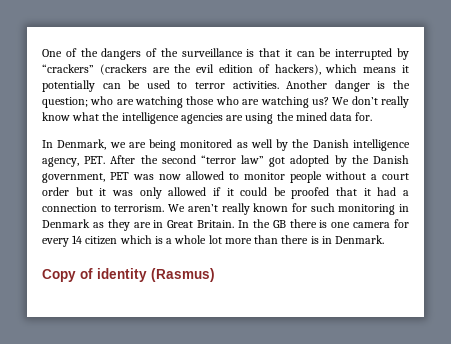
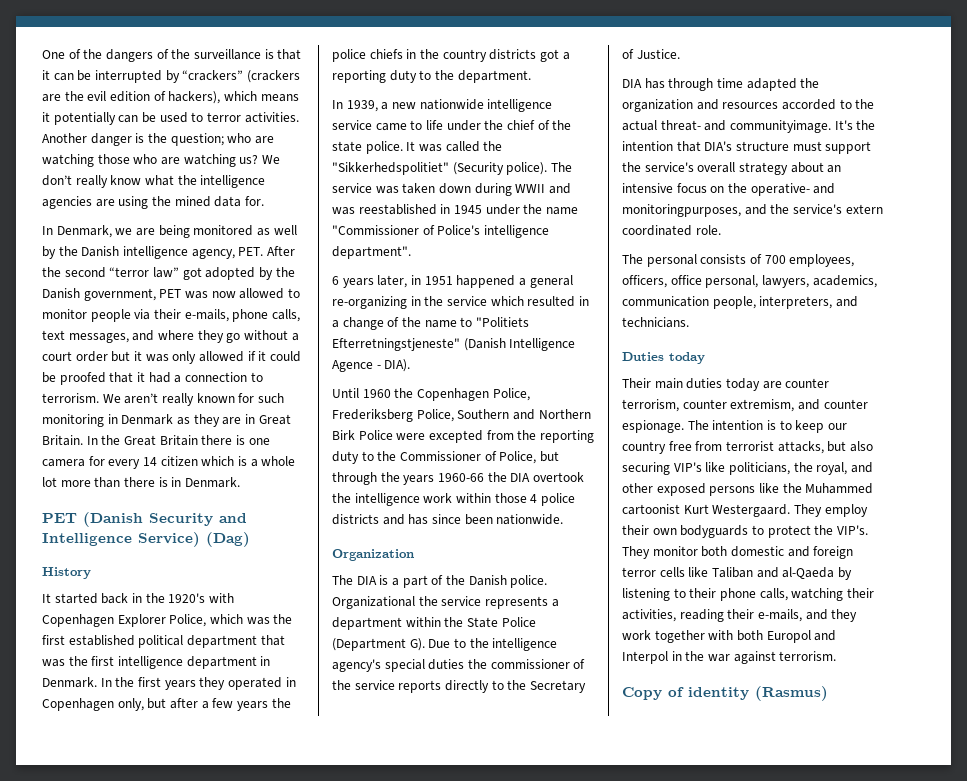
- In Denmark, we are being monitored as well by the Danish intelligence agency, PET. After the second “terror law” got adopted by the Danish government, PET was now allowed to monitor people without a court order but it was only allowed if it could be proofed that it had a connection to terrorism.
+ In Denmark, we are being monitored as well by the Danish intelligence agency, PET. After the second “terror law” got adopted by the Danish government, PET was now allowed to monitor people via their e-mails, phone calls, text messages, and where they go without a court order but it was only allowed if it could be proofed that it had a connection to terrorism.
- In the GB there is one camera for every 14 citizen which is a whole lot more than there is in Denmark.
+ In the Great Britain there is one camera for every 14 citizen which is a whole lot more than there is in Denmark.
+ PET (Danish Security and Intelligence Service) (Dag)
+ History
+ It started back in the 1920's with Copenhagen Explorer Police, which was the first established political department that was the first intelligence department in Denmark. In the first years they operated in Copenhagen only, but after a few years the police chiefs in the country districts got a reporting duty to the department.
+ In 1939, a new nationwide intelligence service came to life under the chief of the state police. It was called the "Sikkerhedspolitiet" (Security police). The service was taken down during WWII and was reestablished in 1945 under the name "Commissioner of Police's intelligence department".
+ 6 years later, in 1951 happened a general re-organizing in the service which resulted in a change of the name to "Politiets Efterretningstjeneste" (Danish Intelligence Agence - DIA).
+ Until 1960 the Copenhagen Police, Frederiksberg Police, Southern and Northern Birk Police were excepted from the reporting duty to the Commissioner of Police, but through the years 1960-66 the DIA overtook the intelligence work within those 4 police districts and has since been nationwide.
+ Organization
+ The DIA is a part of the Danish police. Organizational the service represents a department within the State Police (Department G). Due to the intelligence agency's special duties the commissioner of the service reports directly to the Secretary of Justice.
+ DIA has through time adapted the organization and resources accorded to the actual threat- and communityimage. It's the intention that DIA's structure must support the service's overall strategy about an intensive focus on the operative- and monitoringpurposes, and the service's extern coordinated role.
+ The personal consists of 700 employees, officers, office personal, lawyers, academics, communication people, interpreters, and technicians.
+ Duties today
+ Their main duties today are counter terrorism, counter extremism, and counter espionage. The intention is to keep our country free from terrorist attacks, but also securing VIP's like politicians, the royal, and other exposed persons like the Muhammed cartoonist Kurt Westergaard. They employ their own bodyguards to protect the VIP's. They monitor both domestic and foreign terror cells like Taliban and al-Qaeda by listening to their phone calls, watching their activities, reading their e-mails, and they work together with both Europol and Interpol in the war against terrorism.

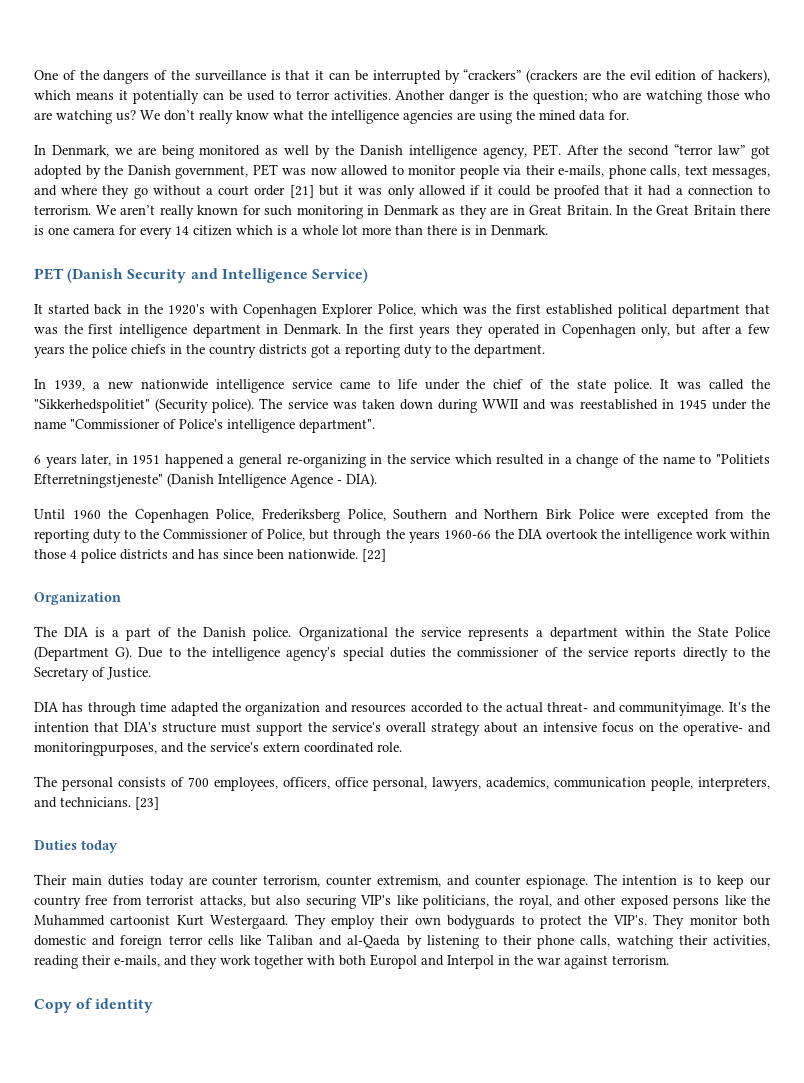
- In Denmark, we are being monitored as well by the Danish intelligence agency, PET. After the second “terror law” got adopted by the Danish government, PET was now allowed to monitor people via their e-mails, phone calls, text messages, and where they go without a court order but it was only allowed if it could be proofed that it had a connection to terrorism.
+ In Denmark, we are being monitored as well by the Danish intelligence agency, PET. After the second “terror law” got adopted by the Danish government, PET was now allowed to monitor people via their e-mails, phone calls, text messages, and where they go without a court order [21] but it was only allowed if it could be proofed that it had a connection to terrorism.
- PET (Danish Security and Intelligence Service) (Dag)
- History
+ PET (Danish Security and Intelligence Service)
+ [22]
+ [23]
- Copy of identity (Rasmus)
+ Copy of identity

